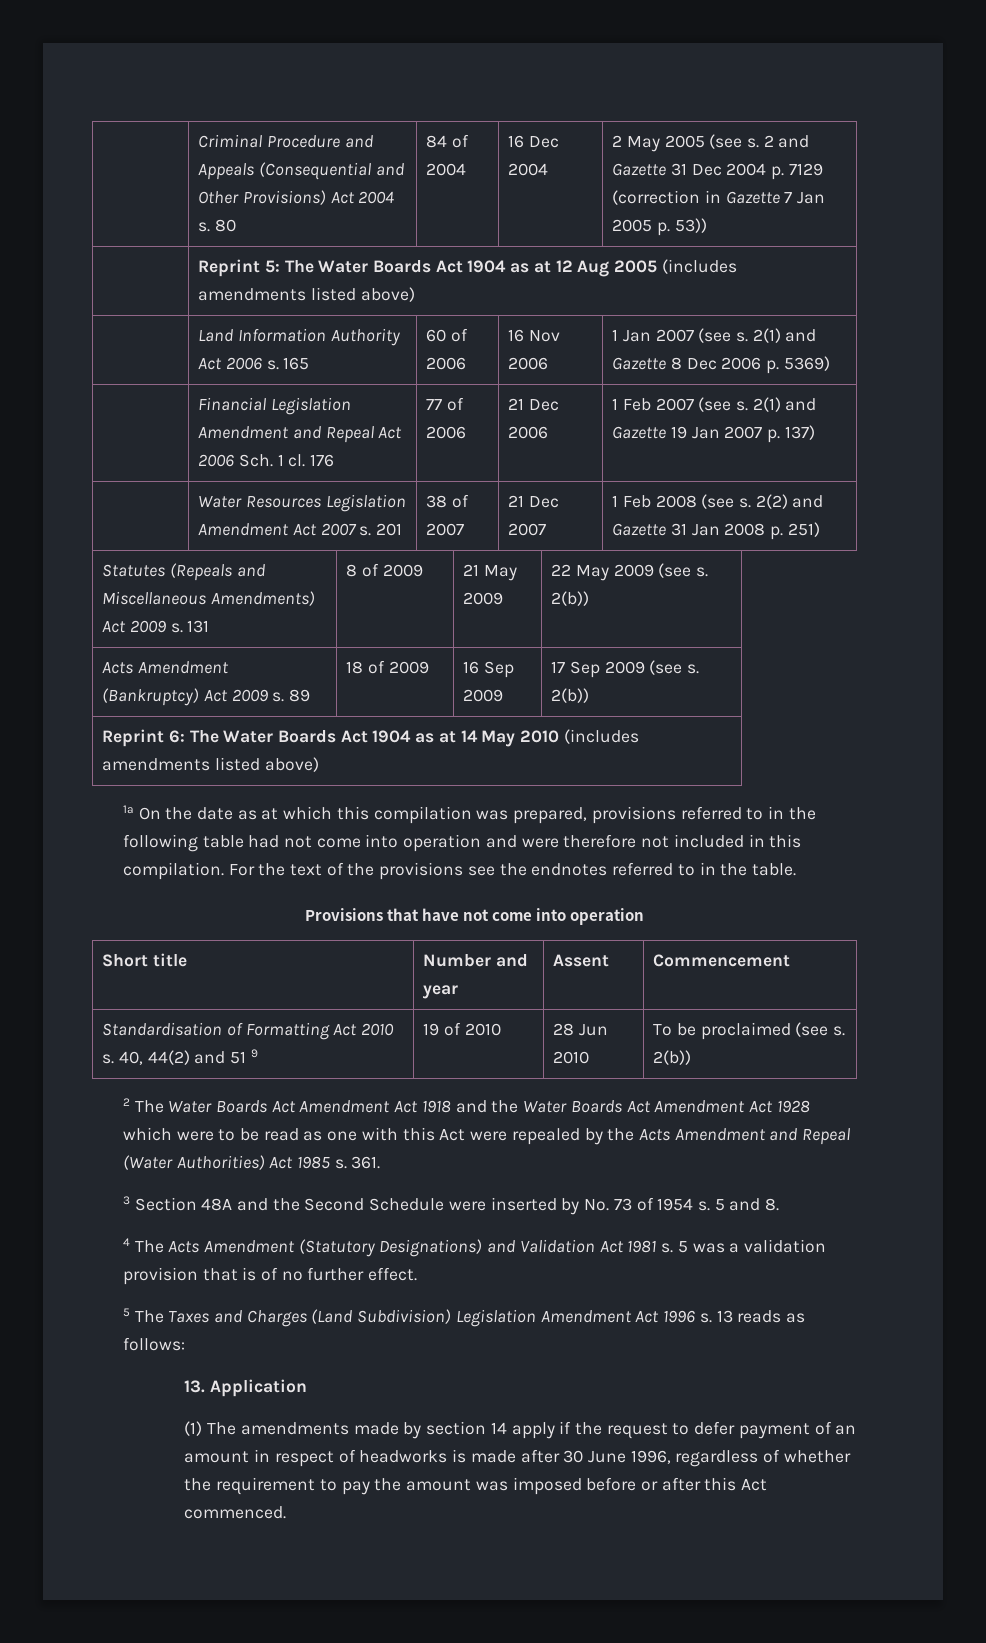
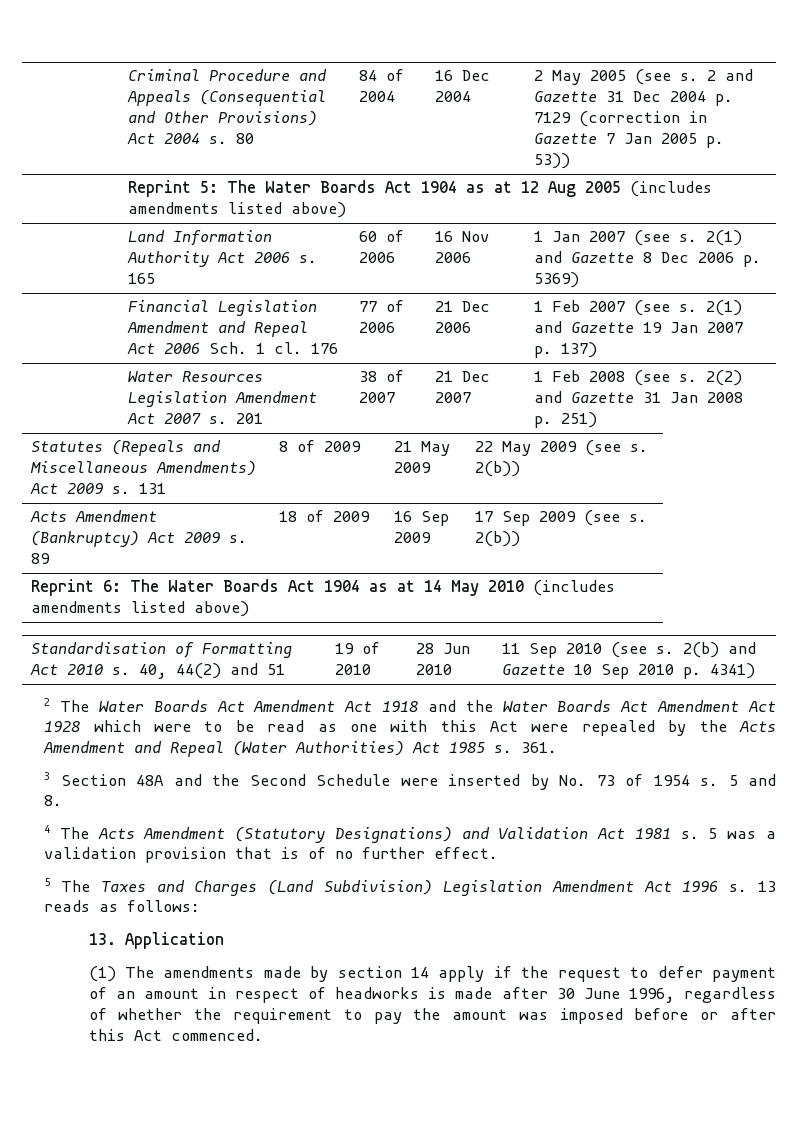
- 1a On the date as at which this compilation was prepared, provisions referred to in the following table had not come into operation and were therefore not included in this compilation. For the text of the provisions see the endnotes referred to in the table.
- Provisions that have not come into operation
- Short title | Number and year | Assent | Commencement
- Standardisation of Formatting Act 2010 s. 40, 44(2) and 51 9 | 19 of 2010 | 28 Jun 2010 | To be proclaimed (see s. 2(b))
+ Standardisation of Formatting Act 2010 s. 40, 44(2) and 51 | 19 of 2010 | 28 Jun 2010 | 11 Sep 2010 (see s. 2(b) and Gazette 10 Sep 2010 p. 4341)

